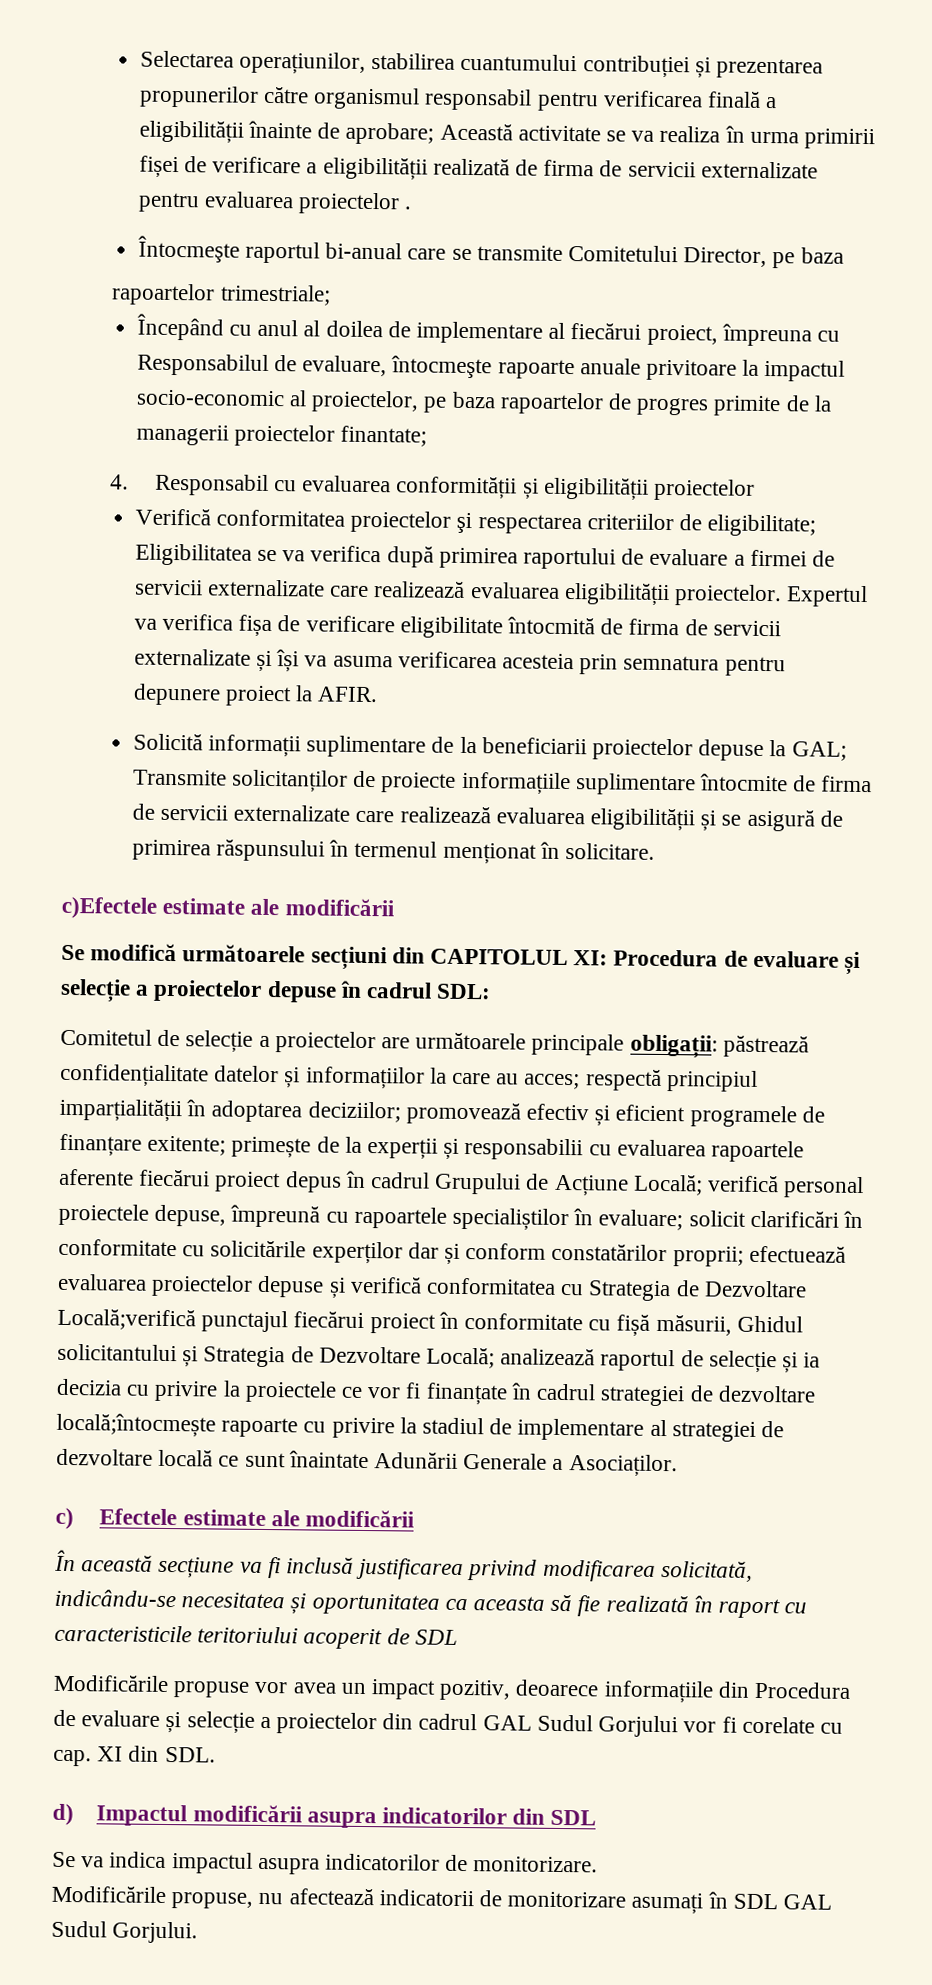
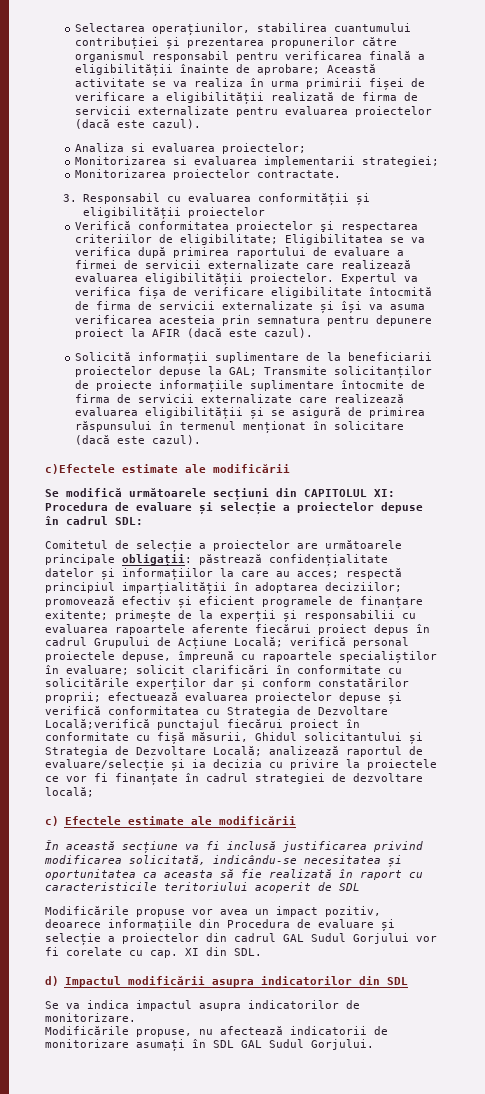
- Selectarea operațiunilor, stabilirea cuantumului contribuției și prezentarea propunerilor către organismul responsabil pentru verificarea finală a eligibilității înainte de aprobare; Această activitate se va realiza în urma primirii fișei de verificare a eligibilității realizată de firma de servicii externalizate pentru evaluarea proiectelor .
- Întocmeşte raportul bi-anual care se transmite Comitetului Director, pe baza
- rapoartelor trimestriale;
- Începând cu anul al doilea de implementare al fiecărui proiect, împreuna cu Responsabilul de evaluare, întocmeşte rapoarte anuale privitoare la impactul socio-economic al proiectelor, pe baza rapoartelor de progres primite de la managerii proiectelor finantate;
- 4. Responsabil cu evaluarea conformității și eligibilității proiectelor
+ Selectarea operațiunilor, stabilirea cuantumului contribuției și prezentarea propunerilor către organismul responsabil pentru verificarea finală a eligibilității înainte de aprobare; Această activitate se va realiza în urma primirii fișei de verificare a eligibilității realizată de firma de servicii externalizate pentru evaluarea proiectelor (dacă este cazul).
+ Analiza si evaluarea proiectelor;
+ Monitorizarea si evaluarea implementarii strategiei;
+ Monitorizarea proiectelor contractate.
+ 3. Responsabil cu evaluarea conformității și eligibilității proiectelor
- Expertul va verifica fișa de verificare eligibilitate întocmită de firma de servicii externalizate și își va asuma verificarea acesteia prin semnatura pentru depunere proiect la AFIR.
+ Expertul va verifica fișa de verificare eligibilitate întocmită de firma de servicii externalizate și își va asuma verificarea acesteia prin semnatura pentru depunere proiect la AFIR (dacă este cazul).
- Solicită informații suplimentare de la beneficiarii proiectelor depuse la GAL; Transmite solicitanților de proiecte informațiile suplimentare întocmite de firma de servicii externalizate care realizează evaluarea eligibilității și se asigură de primirea răspunsului în termenul menționat în solicitare.
+ Solicită informații suplimentare de la beneficiarii proiectelor depuse la GAL; Transmite solicitanților de proiecte informațiile suplimentare întocmite de firma de servicii externalizate care realizează evaluarea eligibilității și se asigură de primirea răspunsului în termenul menționat în solicitare (dacă este cazul).
- analizează raportul de selecție și ia decizia cu privire la proiectele ce vor fi finanțate în cadrul strategiei de dezvoltare locală;întocmește rapoarte cu privire la stadiul de implementare al strategiei de dezvoltare locală ce sunt înaintate Adunării Generale a Asociaților.
+ analizează raportul de evaluare/selecție și ia decizia cu privire la proiectele ce vor fi finanțate în cadrul strategiei de dezvoltare locală;

